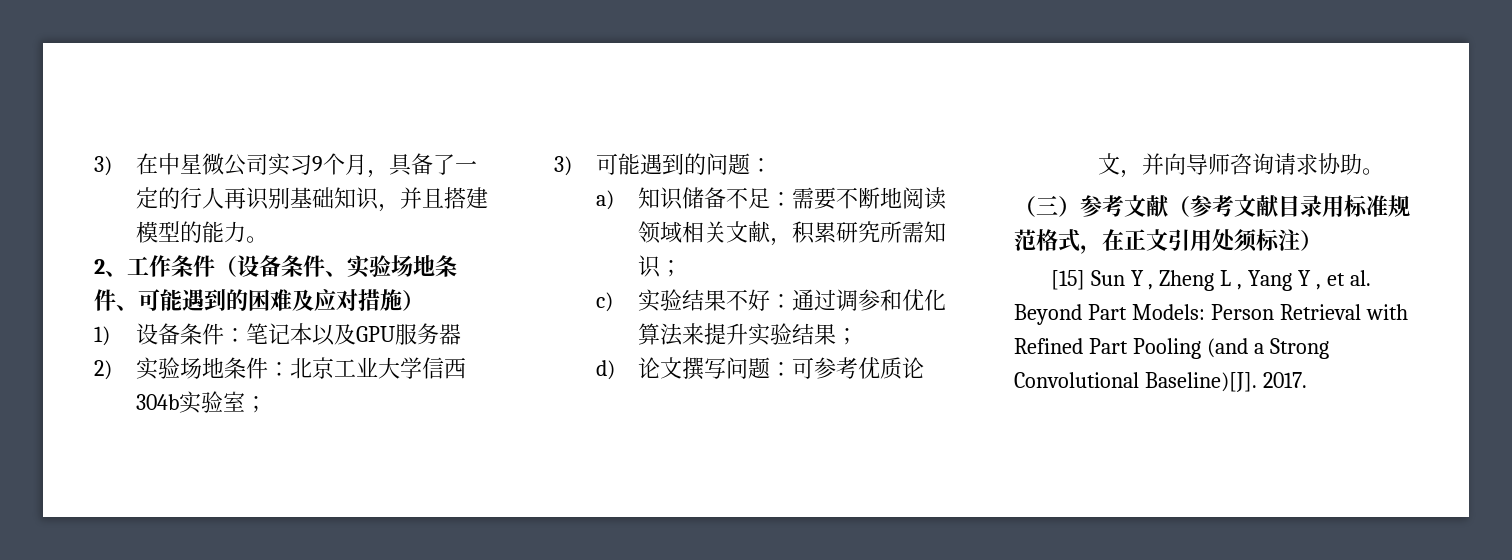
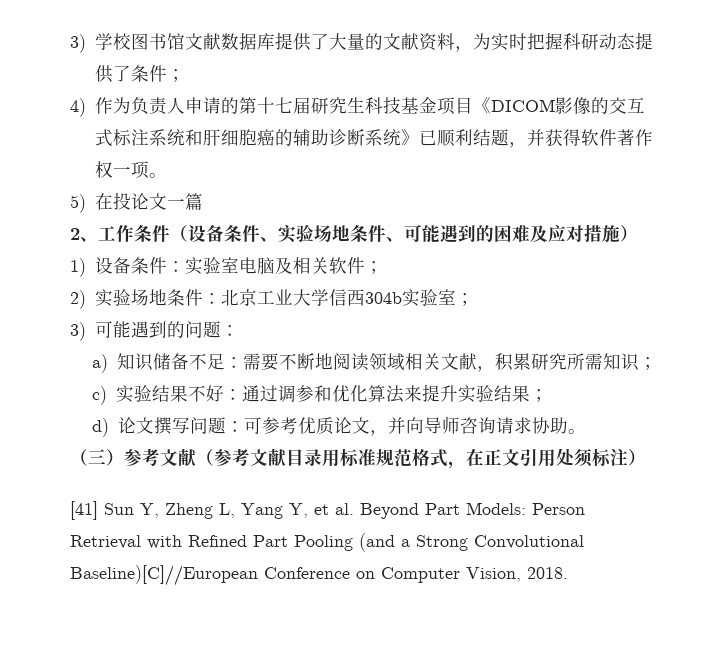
- 3)在中星微公司实习9个月，具备了一定的行人再识别基础知识，并且搭建模型的能力。
+ 3)学校图书馆文献数据库提供了大量的文献资料，为实时把握科研动态提供了条件；
+ 4)作为负责人申请的第十七届研究生科技基金项目《DICOM影像的交互式标注系统和肝细胞癌的辅助诊断系统》已顺利结题，并获得软件著作权一项。
+ 5)在投论文一篇
- 1)设备条件：笔记本以及GPU服务器
+ 1)设备条件：实验室电脑及相关软件；
- [15] Sun Y , Zheng L , Yang Y , et al. Beyond Part Models: Person Retrieval with Refined Part Pooling (and a Strong Convolutional Baseline)[J]. 2017.
+ [41] Sun Y, Zheng L, Yang Y, et al. Beyond Part Models: Person Retrieval with Refined Part Pooling (and a Strong Convolutional Baseline)[C]//European Conference on Computer Vision, 2018.

